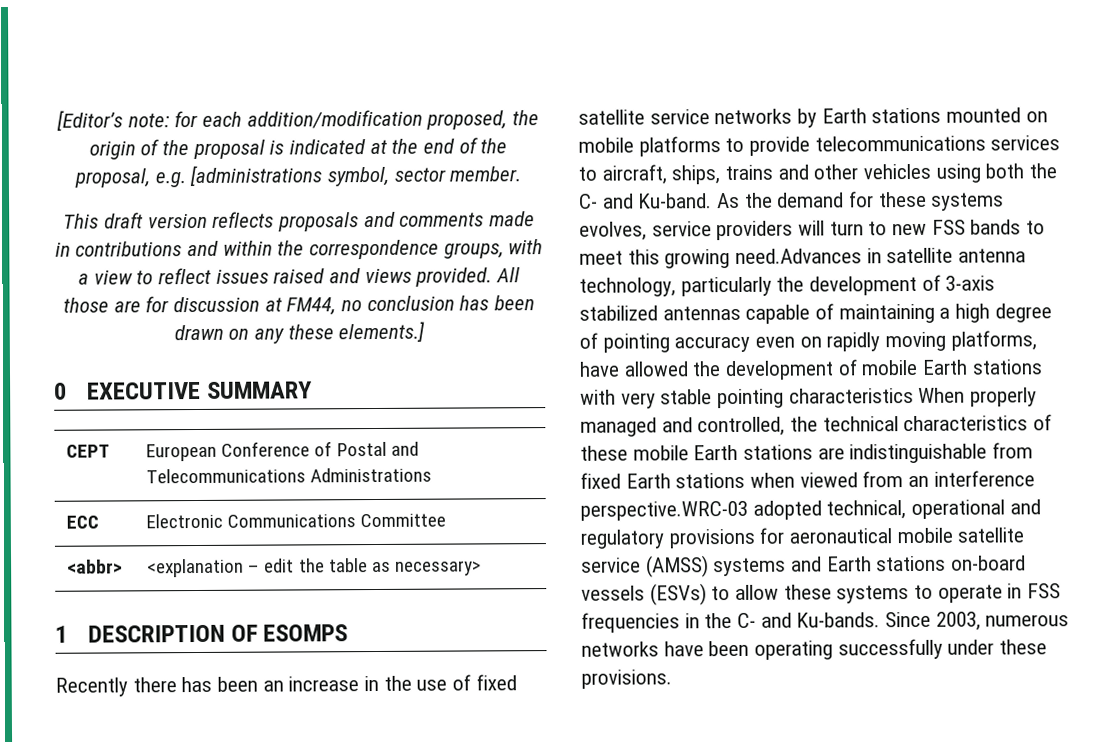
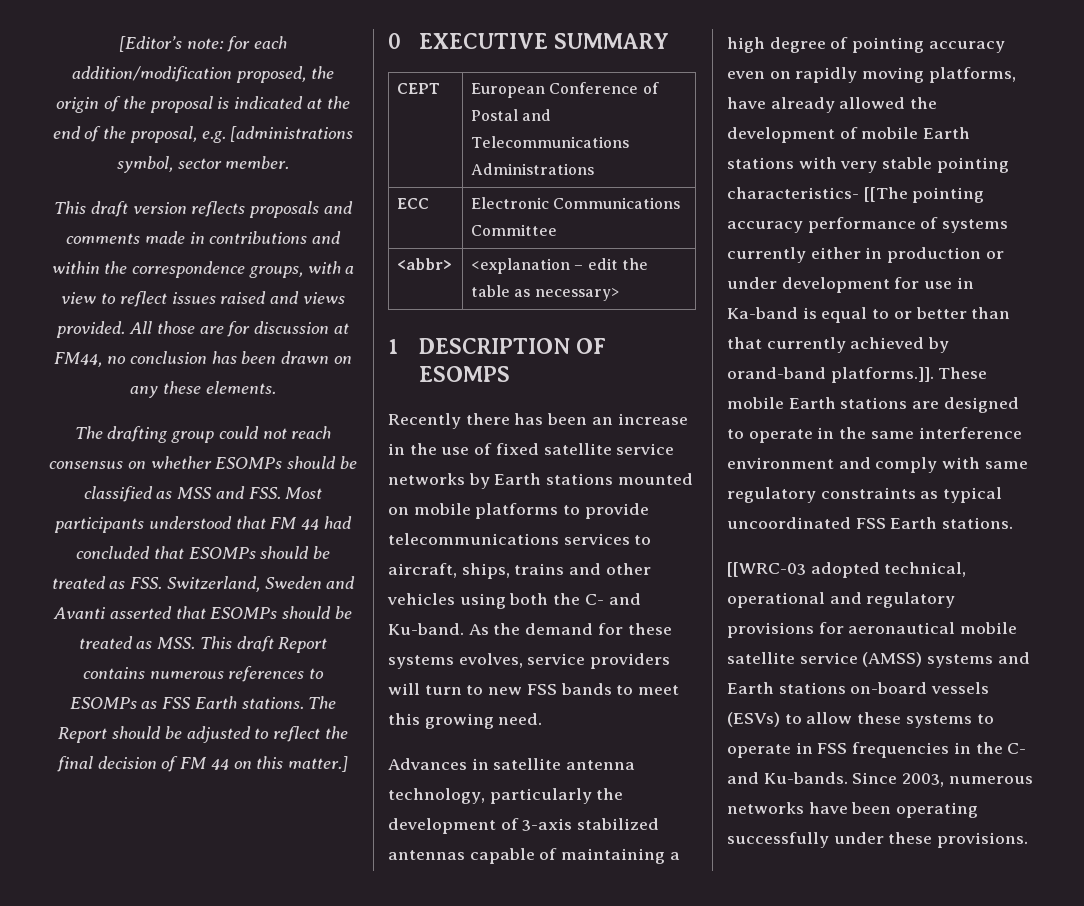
- All those are for discussion at FM44, no conclusion has been drawn on any these elements.]
+ All those are for discussion at FM44, no conclusion has been drawn on any these elements.
+ The drafting group could not reach consensus on whether ESOMPs should be classified as MSS and FSS. Most participants understood that FM 44 had concluded that ESOMPs should be treated as FSS. Switzerland, Sweden and Avanti asserted that ESOMPs should be treated as MSS. This draft Report contains numerous references to ESOMPs as FSS Earth stations. The Report should be adjusted to reflect the final decision of FM 44 on this matter.]
- As the demand for these systems evolves, service providers will turn to new FSS bands to meet this growing need.Advances in satellite antenna technology, particularly the development of 3-axis stabilized antennas capable of maintaining a high degree of pointing accuracy even on rapidly moving platforms, have allowed the development of mobile Earth stations with very stable pointing characteristics When properly managed and controlled, the technical characteristics of these mobile Earth stations are indistinguishable from fixed Earth stations when viewed from an interference perspective.WRC-03 adopted technical, operational and regulatory provisions for aeronautical mobile satellite service (AMSS) systems and Earth stations on-board vessels (ESVs) to allow these systems to operate in FSS frequencies in the C- and Ku-bands.
+ As the demand for these systems evolves, service providers will turn to new FSS bands to meet this growing need.
+ Advances in satellite antenna technology, particularly the development of 3-axis stabilized antennas capable of maintaining a high degree of pointing accuracy even on rapidly moving platforms, have already allowed the development of mobile Earth stations with very stable pointing characteristics- [[The pointing accuracy performance of systems currently either in production or under development for use in Ka-band is equal to or better than that currently achieved by orand-band platforms.]]. These mobile Earth stations are designed to operate in the same interference environment and comply with same regulatory constraints as typical uncoordinated FSS Earth stations.
+ [[WRC-03 adopted technical, operational and regulatory provisions for aeronautical mobile satellite service (AMSS) systems and Earth stations on-board vessels (ESVs) to allow these systems to operate in FSS frequencies in the C- and Ku-bands.

